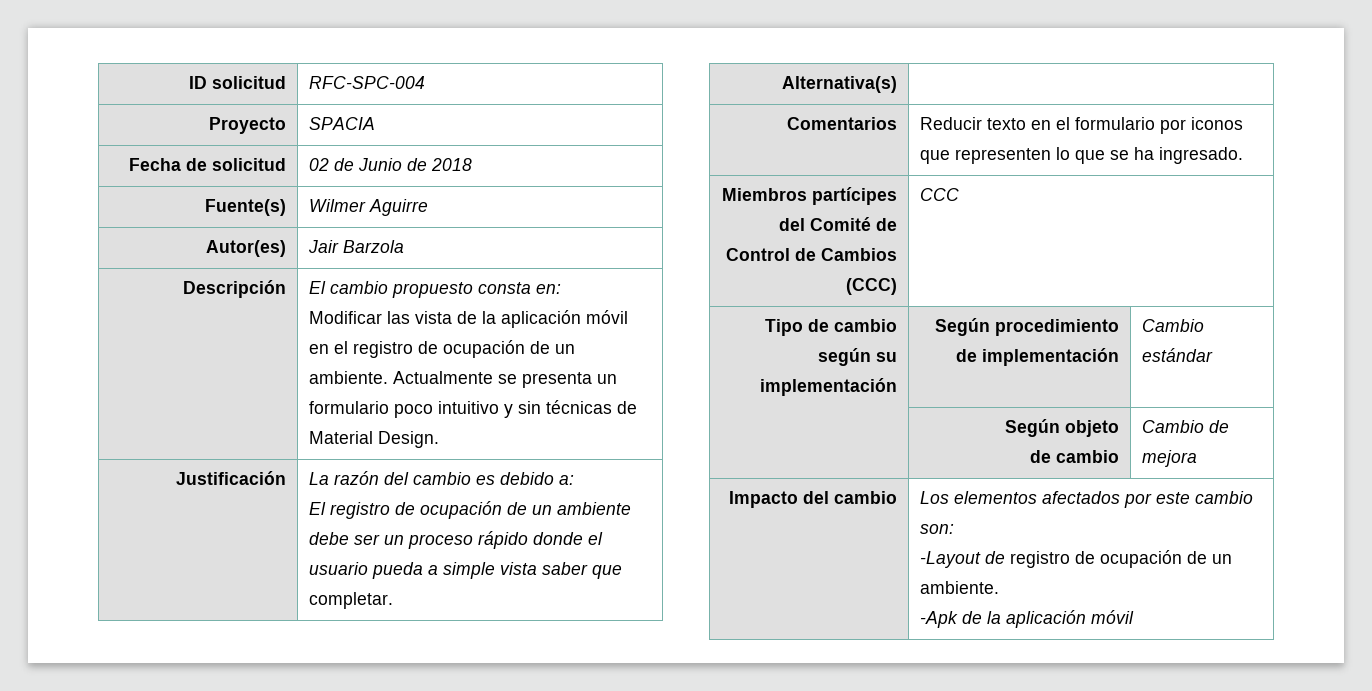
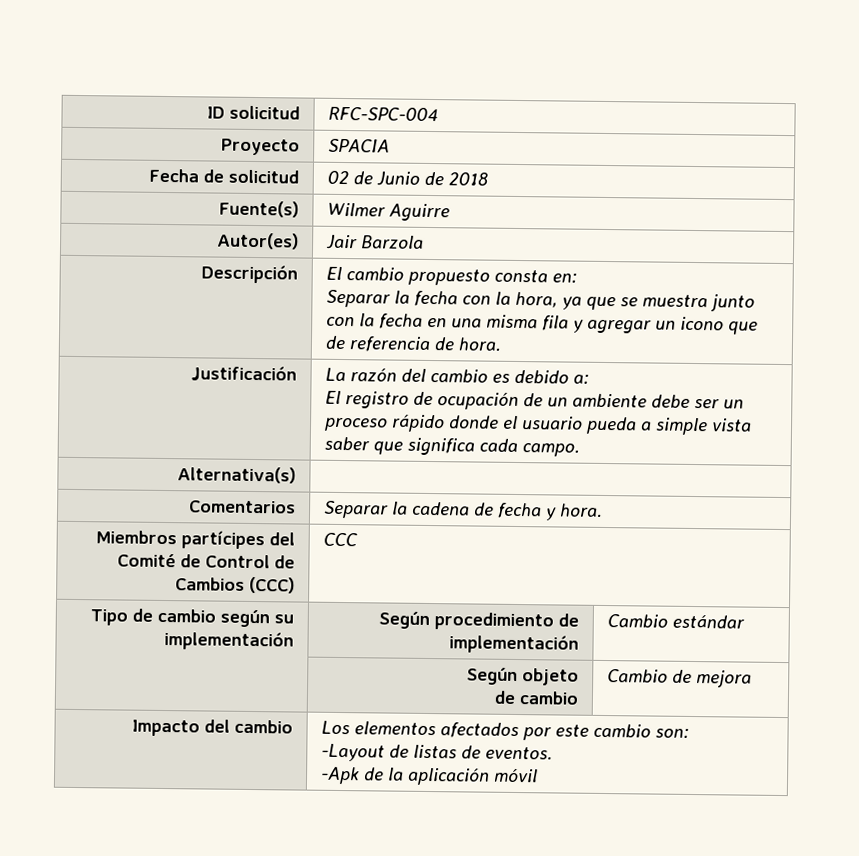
  Descripción | El cambio propuesto consta en:
- Modificar las vista de la aplicación móvil en el registro de ocupación de un ambiente. Actualmente se presenta un formulario poco intuitivo y sin técnicas de Material Design.
+ Separar la fecha con la hora, ya que se muestra junto con la fecha en una misma fila y agregar un icono que de referencia de hora.
  Justificación | La razón del cambio es debido a:
- El registro de ocupación de un ambiente debe ser un proceso rápido donde el usuario pueda a simple vista saber que completar.
+ El registro de ocupación de un ambiente debe ser un proceso rápido donde el usuario pueda a simple vista saber que significa cada campo.
- Comentarios | Reducir texto en el formulario por iconos que representen lo que se ha ingresado.
+ Comentarios | Separar la cadena de fecha y hora.
  Impacto del cambio | Los elementos afectados por este cambio son:
- -Layout de registro de ocupación de un ambiente.
+ -Layout de listas de eventos.

